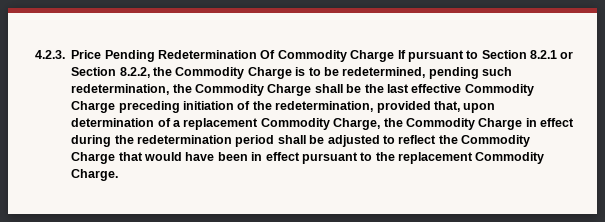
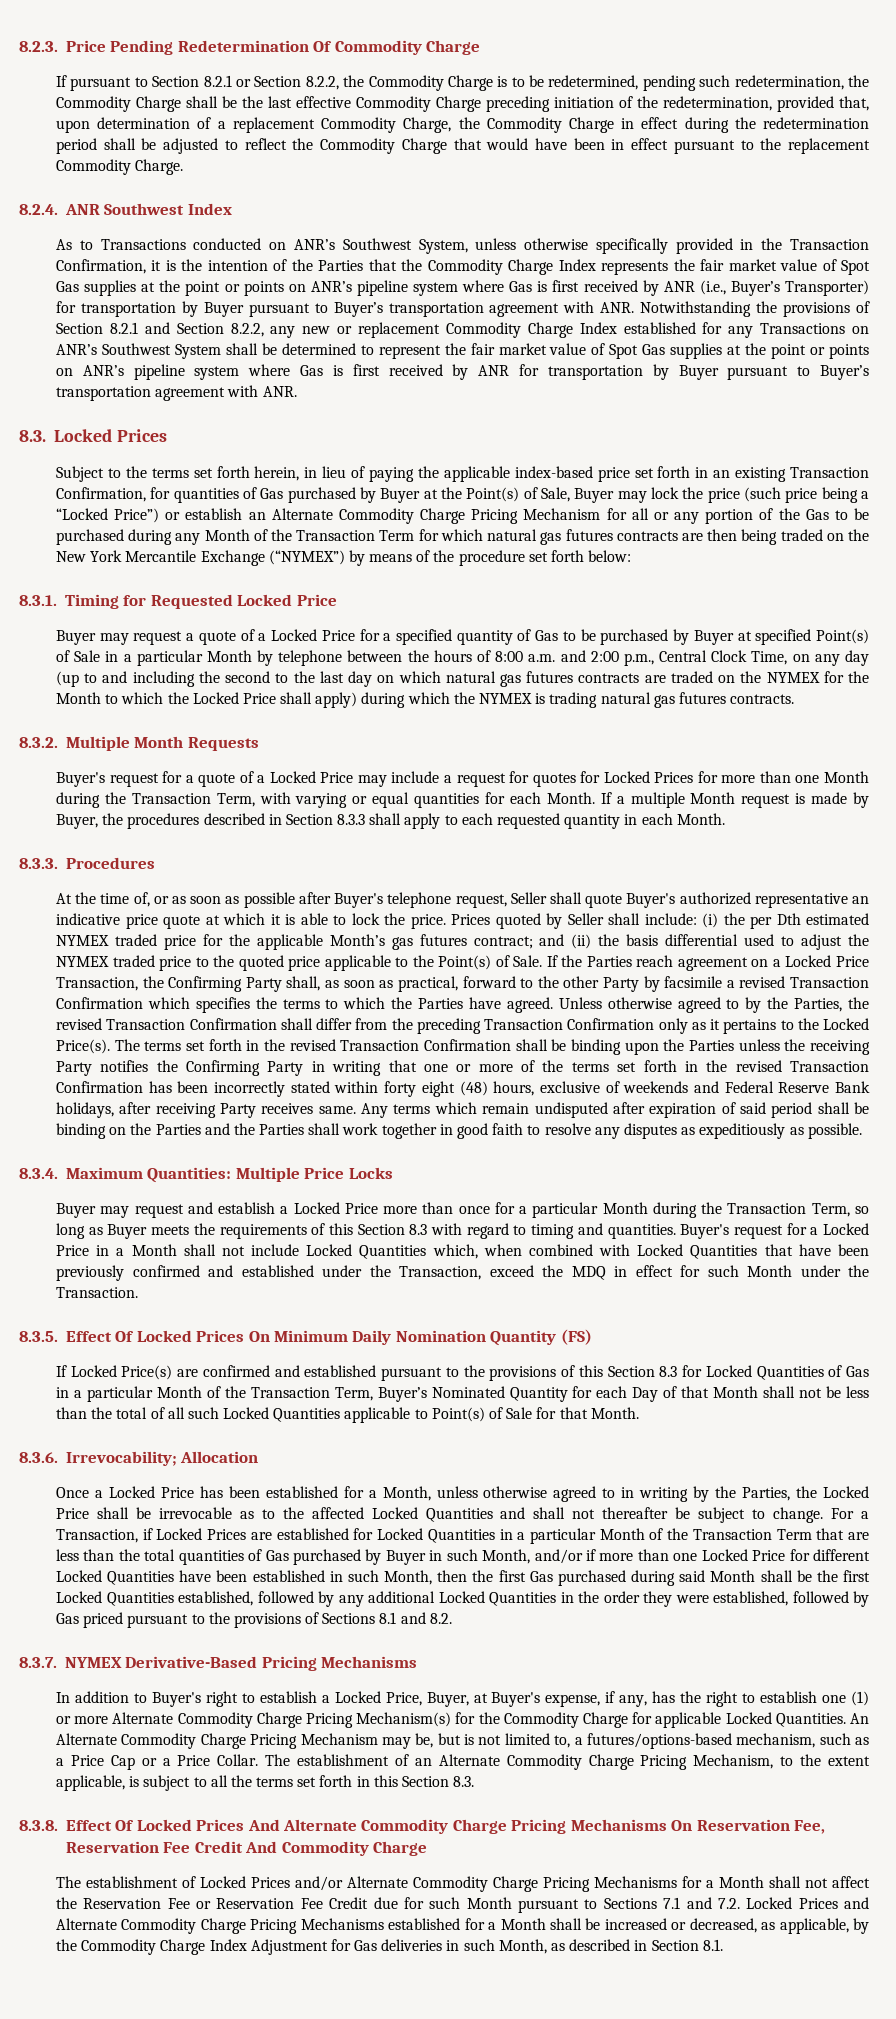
- 4.2.3. Price Pending Redetermination Of Commodity Charge If pursuant to Section 8.2.1 or Section 8.2.2, the Commodity Charge is to be redetermined, pending such redetermination, the Commodity Charge shall be the last effective Commodity Charge preceding initiation of the redetermination, provided that, upon determination of a replacement Commodity Charge, the Commodity Charge in effect during the redetermination period shall be adjusted to reflect the Commodity Charge that would have been in effect pursuant to the replacement Commodity Charge.
+ 8.2.3. Price Pending Redetermination Of Commodity Charge
+ If pursuant to Section 8.2.1 or Section 8.2.2, the Commodity Charge is to be redetermined, pending such redetermination, the Commodity Charge shall be the last effective Commodity Charge preceding initiation of the redetermination, provided that, upon determination of a replacement Commodity Charge, the Commodity Charge in effect during the redetermination period shall be adjusted to reflect the Commodity Charge that would have been in effect pursuant to the replacement Commodity Charge.
+ 8.2.4. ANR Southwest Index
+ As to Transactions conducted on ANR’s Southwest System, unless otherwise specifically provided in the Transaction Confirmation, it is the intention of the Parties that the Commodity Charge Index represents the fair market value of Spot Gas supplies at the point or points on ANR’s pipeline system where Gas is first received by ANR (i.e., Buyer’s Transporter) for transportation by Buyer pursuant to Buyer’s transportation agreement with ANR. Notwithstanding the provisions of Section 8.2.1 and Section 8.2.2, any new or replacement Commodity Charge Index established for any Transactions on ANR’s Southwest System shall be determined to represent the fair market value of Spot Gas supplies at the point or points on ANR’s pipeline system where Gas is first received by ANR for transportation by Buyer pursuant to Buyer’s transportation agreement with ANR.
+ 8.3. Locked Prices
+ Subject to the terms set forth herein, in lieu of paying the applicable index-based price set forth in an existing Transaction Confirmation, for quantities of Gas purchased by Buyer at the Point(s) of Sale, Buyer may lock the price (such price being a “Locked Price”) or establish an Alternate Commodity Charge Pricing Mechanism for all or any portion of the Gas to be purchased during any Month of the Transaction Term for which natural gas futures contracts are then being traded on the New York Mercantile Exchange (“NYMEX”) by means of the procedure set forth below:
+ 8.3.1. Timing for Requested Locked Price
+ Buyer may request a quote of a Locked Price for a specified quantity of Gas to be purchased by Buyer at specified Point(s) of Sale in a particular Month by telephone between the hours of 8:00 a.m. and 2:00 p.m., Central Clock Time, on any day (up to and including the second to the last day on which natural gas futures contracts are traded on the NYMEX for the Month to which the Locked Price shall apply) during which the NYMEX is trading natural gas futures contracts.
+ 8.3.2. Multiple Month Requests
+ Buyer's request for a quote of a Locked Price may include a request for quotes for Locked Prices for more than one Month during the Transaction Term, with varying or equal quantities for each Month. If a multiple Month request is made by Buyer, the procedures described in Section 8.3.3 shall apply to each requested quantity in each Month.
+ 8.3.3. Procedures
+ At the time of, or as soon as possible after Buyer's telephone request, Seller shall quote Buyer's authorized representative an indicative price quote at which it is able to lock the price. Prices quoted by Seller shall include: (i) the per Dth estimated NYMEX traded price for the applicable Month’s gas futures contract; and (ii) the basis differential used to adjust the NYMEX traded price to the quoted price applicable to the Point(s) of Sale. If the Parties reach agreement on a Locked Price Transaction, the Confirming Party shall, as soon as practical, forward to the other Party by facsimile a revised Transaction Confirmation which specifies the terms to which the Parties have agreed. Unless otherwise agreed to by the Parties, the revised Transaction Confirmation shall differ from the preceding Transaction Confirmation only as it pertains to the Locked Price(s). The terms set forth in the revised Transaction Confirmation shall be binding upon the Parties unless the receiving Party notifies the Confirming Party in writing that one or more of the terms set forth in the revised Transaction Confirmation has been incorrectly stated within forty eight (48) hours, exclusive of weekends and Federal Reserve Bank holidays, after receiving Party receives same. Any terms which remain undisputed after expiration of said period shall be binding on the Parties and the Parties shall work together in good faith to resolve any disputes as expeditiously as possible.
+ 8.3.4. Maximum Quantities: Multiple Price Locks
+ Buyer may request and establish a Locked Price more than once for a particular Month during the Transaction Term, so long as Buyer meets the requirements of this Section 8.3 with regard to timing and quantities. Buyer's request for a Locked Price in a Month shall not include Locked Quantities which, when combined with Locked Quantities that have been previously confirmed and established under the Transaction, exceed the MDQ in effect for such Month under the Transaction.
+ 8.3.5. Effect Of Locked Prices On Minimum Daily Nomination Quantity (FS)
+ If Locked Price(s) are confirmed and established pursuant to the provisions of this Section 8.3 for Locked Quantities of Gas in a particular Month of the Transaction Term, Buyer’s Nominated Quantity for each Day of that Month shall not be less than the total of all such Locked Quantities applicable to Point(s) of Sale for that Month.
+ 8.3.6. Irrevocability; Allocation
+ Once a Locked Price has been established for a Month, unless otherwise agreed to in writing by the Parties, the Locked Price shall be irrevocable as to the affected Locked Quantities and shall not thereafter be subject to change. For a Transaction, if Locked Prices are established for Locked Quantities in a particular Month of the Transaction Term that are less than the total quantities of Gas purchased by Buyer in such Month, and/or if more than one Locked Price for different Locked Quantities have been established in such Month, then the first Gas purchased during said Month shall be the first Locked Quantities established, followed by any additional Locked Quantities in the order they were established, followed by Gas priced pursuant to the provisions of Sections 8.1 and 8.2.
+ 8.3.7. NYMEX Derivative-Based Pricing Mechanisms
+ In addition to Buyer's right to establish a Locked Price, Buyer, at Buyer's expense, if any, has the right to establish one (1) or more Alternate Commodity Charge Pricing Mechanism(s) for the Commodity Charge for applicable Locked Quantities. An Alternate Commodity Charge Pricing Mechanism may be, but is not limited to, a futures/options-based mechanism, such as a Price Cap or a Price Collar. The establishment of an Alternate Commodity Charge Pricing Mechanism, to the extent applicable, is subject to all the terms set forth in this Section 8.3.
+ 8.3.8. Effect Of Locked Prices And Alternate Commodity Charge Pricing Mechanisms On Reservation Fee, Reservation Fee Credit And Commodity Charge
+ The establishment of Locked Prices and/or Alternate Commodity Charge Pricing Mechanisms for a Month shall not affect the Reservation Fee or Reservation Fee Credit due for such Month pursuant to Sections 7.1 and 7.2. Locked Prices and Alternate Commodity Charge Pricing Mechanisms established for a Month shall be increased or decreased, as applicable, by the Commodity Charge Index Adjustment for Gas deliveries in such Month, as described in Section 8.1.

